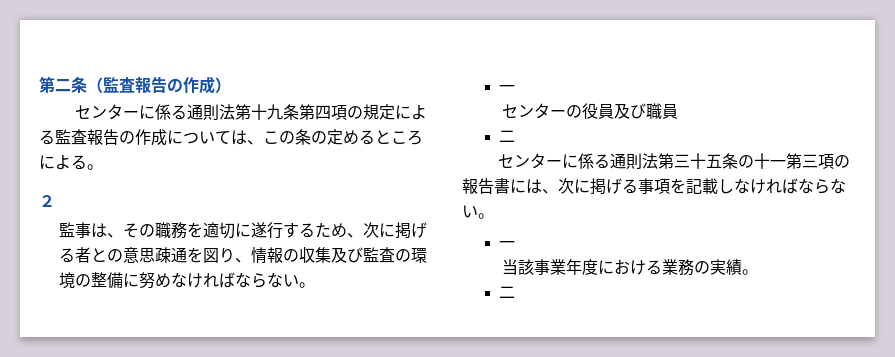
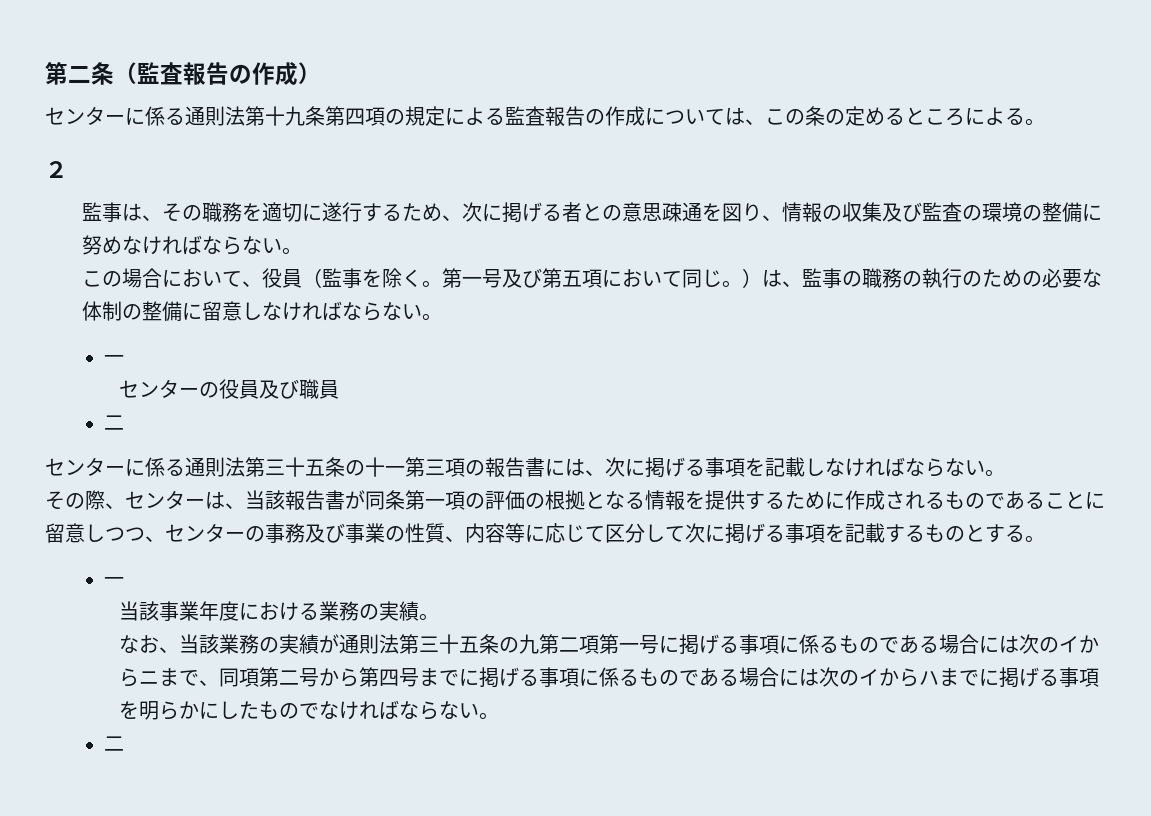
+ この場合において、役員（監事を除く。第一号及び第五項において同じ。）は、監事の職務の執行のための必要な体制の整備に留意しなければならない。
+ その際、センターは、当該報告書が同条第一項の評価の根拠となる情報を提供するために作成されるものであることに留意しつつ、センターの事務及び事業の性質、内容等に応じて区分して次に掲げる事項を記載するものとする。
+ なお、当該業務の実績が通則法第三十五条の九第二項第一号に掲げる事項に係るものである場合には次のイからニまで、同項第二号から第四号までに掲げる事項に係るものである場合には次のイからハまでに掲げる事項を明らかにしたものでなければならない。

